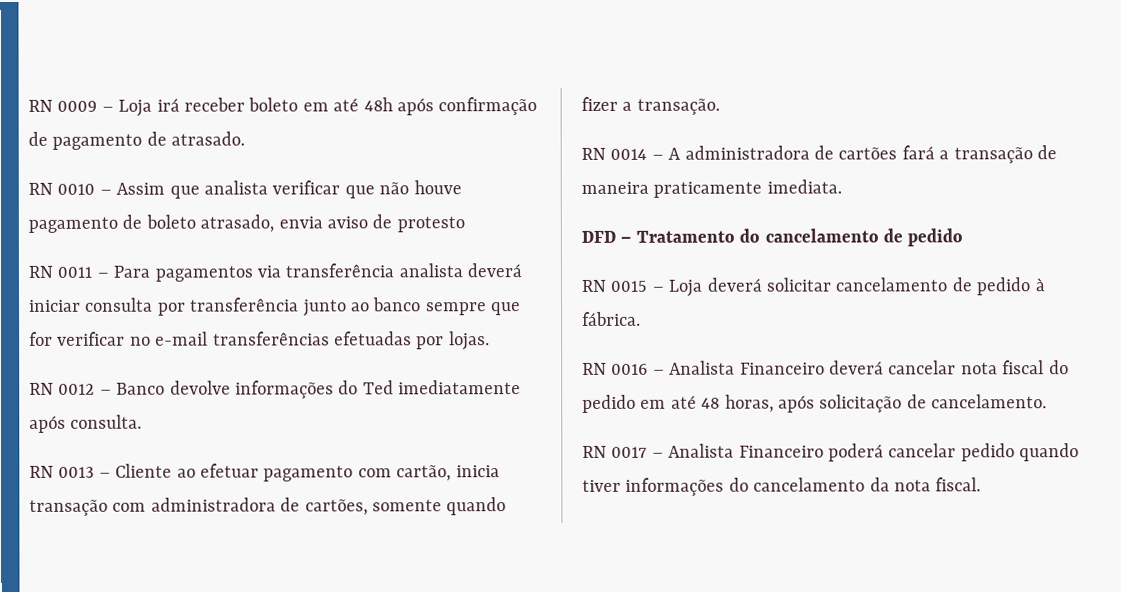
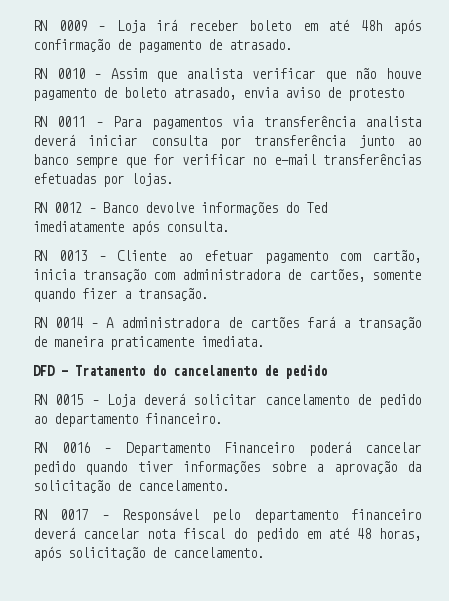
- RN 0015 – Loja deverá solicitar cancelamento de pedido à fábrica.
+ RN 0015 – Loja deverá solicitar cancelamento de pedido ao departamento financeiro.
- RN 0016 – Analista Financeiro deverá cancelar nota fiscal do pedido em até 48 horas, após solicitação de cancelamento.
+ RN 0016 – Departamento Financeiro poderá cancelar pedido quando tiver informações sobre a aprovação da solicitação de cancelamento.
+ RN 0017 – Responsável pelo departamento financeiro deverá cancelar nota fiscal do pedido em até 48 horas, após solicitação de cancelamento.
- RN 0017 – Analista Financeiro poderá cancelar pedido quando tiver informações do cancelamento da nota fiscal.

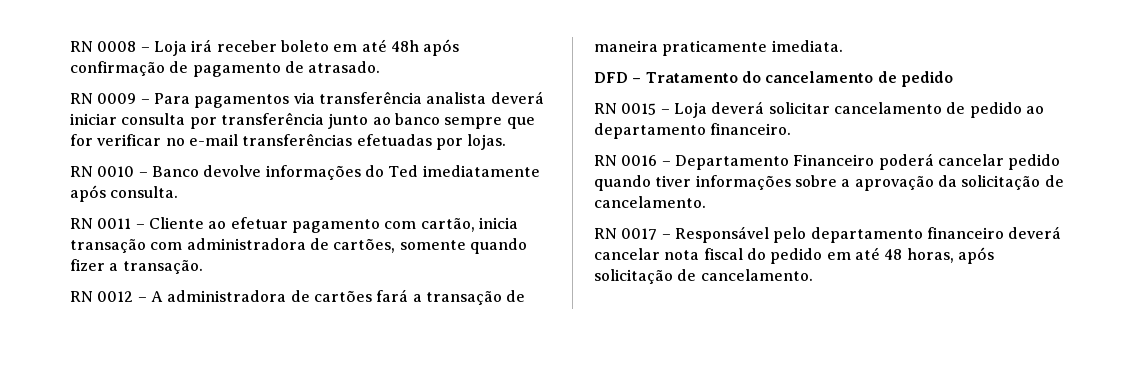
- RN 0009 – Loja irá receber boleto em até 48h após confirmação de pagamento de atrasado.
+ RN 0008 – Loja irá receber boleto em até 48h após confirmação de pagamento de atrasado.
- RN 0010 – Assim que analista verificar que não houve pagamento de boleto atrasado, envia aviso de protesto
- RN 0011 – Para pagamentos via transferência analista deverá iniciar consulta por transferência junto ao banco sempre que for verificar no e-mail transferências efetuadas por lojas.
+ RN 0009 – Para pagamentos via transferência analista deverá iniciar consulta por transferência junto ao banco sempre que for verificar no e-mail transferências efetuadas por lojas.
- RN 0012 – Banco devolve informações do Ted imediatamente após consulta.
+ RN 0010 – Banco devolve informações do Ted imediatamente após consulta.
- RN 0013 – Cliente ao efetuar pagamento com cartão, inicia transação com administradora de cartões, somente quando fizer a transação.
+ RN 0011 – Cliente ao efetuar pagamento com cartão, inicia transação com administradora de cartões, somente quando fizer a transação.
- RN 0014 – A administradora de cartões fará a transação de maneira praticamente imediata.
+ RN 0012 – A administradora de cartões fará a transação de maneira praticamente imediata.

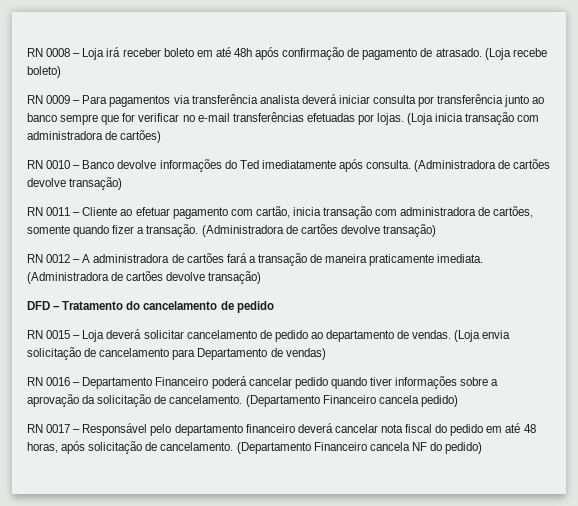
+ (Loja recebe boleto)
+ (Loja inicia transação com administradora de cartões)
- RN 0010 – Banco devolve informações do Ted imediatamente após consulta.
+ RN 0010 – Banco devolve informações do Ted imediatamente após consulta. (Administradora de cartões devolve transação)
- RN 0011 – Cliente ao efetuar pagamento com cartão, inicia transação com administradora de cartões, somente quando fizer a transação.
+ RN 0011 – Cliente ao efetuar pagamento com cartão, inicia transação com administradora de cartões, somente quando fizer a transação. (Administradora de cartões devolve transação)
- RN 0012 – A administradora de cartões fará a transação de maneira praticamente imediata.
+ RN 0012 – A administradora de cartões fará a transação de maneira praticamente imediata. (Administradora de cartões devolve transação)
- RN 0015 – Loja deverá solicitar cancelamento de pedido ao departamento financeiro.
+ RN 0015 – Loja deverá solicitar cancelamento de pedido ao departamento de vendas. (Loja envia solicitação de cancelamento para Departamento de vendas)
+ (Departamento Financeiro cancela pedido)
+ (Departamento Financeiro cancela NF do pedido)

